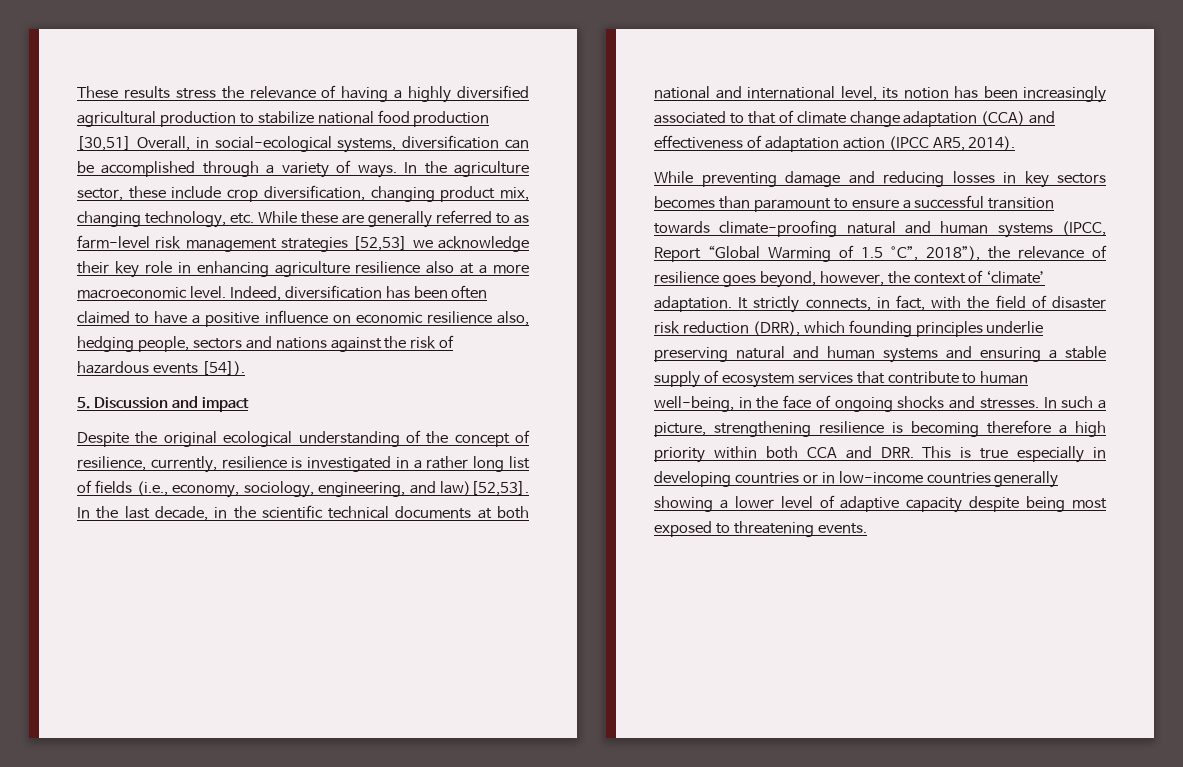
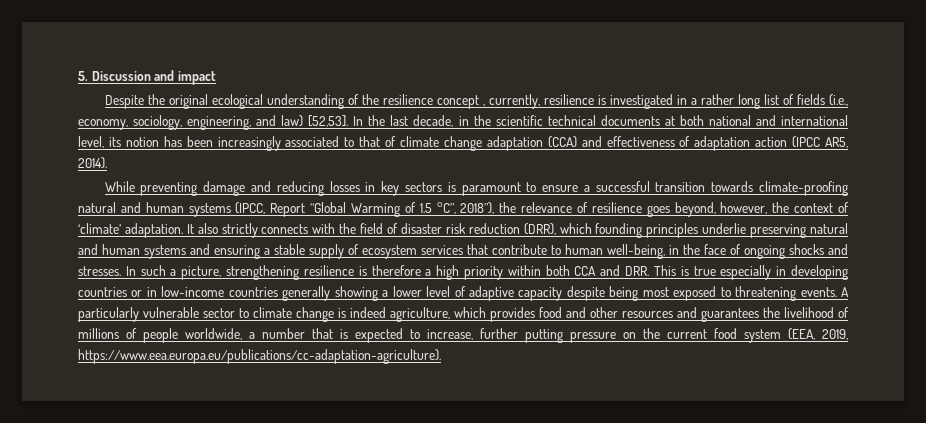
- These results stress the relevance of having a highly diversified agricultural production to stabilize national food production [30,51] Overall, in social-ecological systems, diversification can be accomplished through a variety of ways. In the agriculture sector, these include crop diversification, changing product mix, changing technology, etc. While these are generally referred to as farm-level risk management strategies [52,53] we acknowledge their key role in enhancing agriculture resilience also at a more macroeconomic level. Indeed, diversification has been often claimed to have a positive influence on economic resilience also, hedging people, sectors and nations against the risk of hazardous events [54]).
- Despite the original ecological understanding of the concept of resilience, currently, resilience is investigated in a rather long list of fields (i.e., economy, sociology, engineering, and law)[52,53].
+ Despite the original ecological understanding of the resilience concept , currently, resilience is investigated in a rather long list of fields (i.e., economy, sociology, engineering, and law) [52,53].
- While preventing damage and reducing losses in key sectors becomes than paramount to ensure a successful transition towards climate-proofing natural and human systems (IPCC, Report “Global Warming of 1.5 °C”, 2018”), the relevance of resilience goes beyond, however, the context of ‘climate’ adaptation.
+ While preventing damage and reducing losses in key sectors is paramount to ensure a successful transition towards climate-proofing natural and human systems (IPCC, Report “Global Warming of 1.5 °C”, 2018”), the relevance of resilience goes beyond, however, the context of ‘climate’ adaptation.
- It strictly connects, in fact, with the field of disaster risk reduction (DRR), which founding principles underlie preserving natural and human systems and ensuring a stable supply of ecosystem services that contribute to human well-being, in the face of ongoing shocks and stresses.
+ It also strictly connects with the field of disaster risk reduction (DRR), which founding principles underlie preserving natural and human systems and ensuring a stable supply of ecosystem services that contribute to human well-being, in the face of ongoing shocks and stresses.
- In such a picture, strengthening resilience is becoming therefore a high priority within both CCA and DRR. This is true especially in developing countries or in low-income countries generally showing a lower level of adaptive capacity despite being most exposed to threatening events.
+ In such a picture, strengthening resilience is therefore a high priority within both CCA and DRR. This is true especially in developing countries or in low-income countries generally showing a lower level of adaptive capacity despite being most exposed to threatening events.
+ A particularly vulnerable sector to climate change is indeed agriculture, which provides food and other resources and guarantees the livelihood of millions of people worldwide, a number that is expected to increase, further putting pressure on the current food system (EEA, 2019, https://www.eea.europa.eu/publications/cc-adaptation-agriculture).

